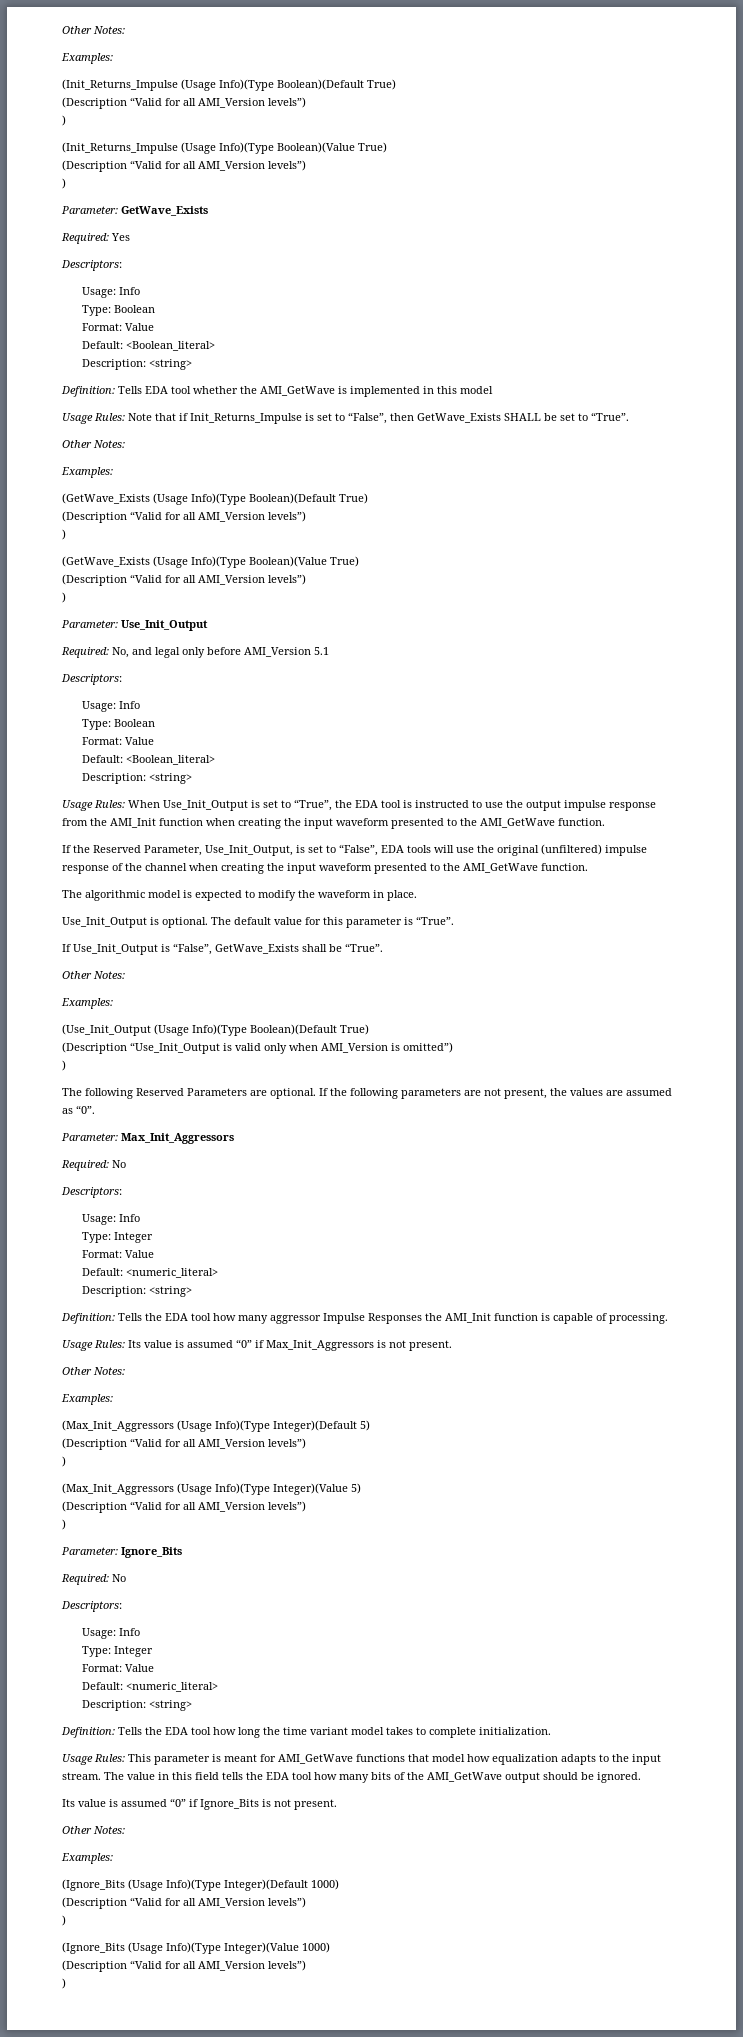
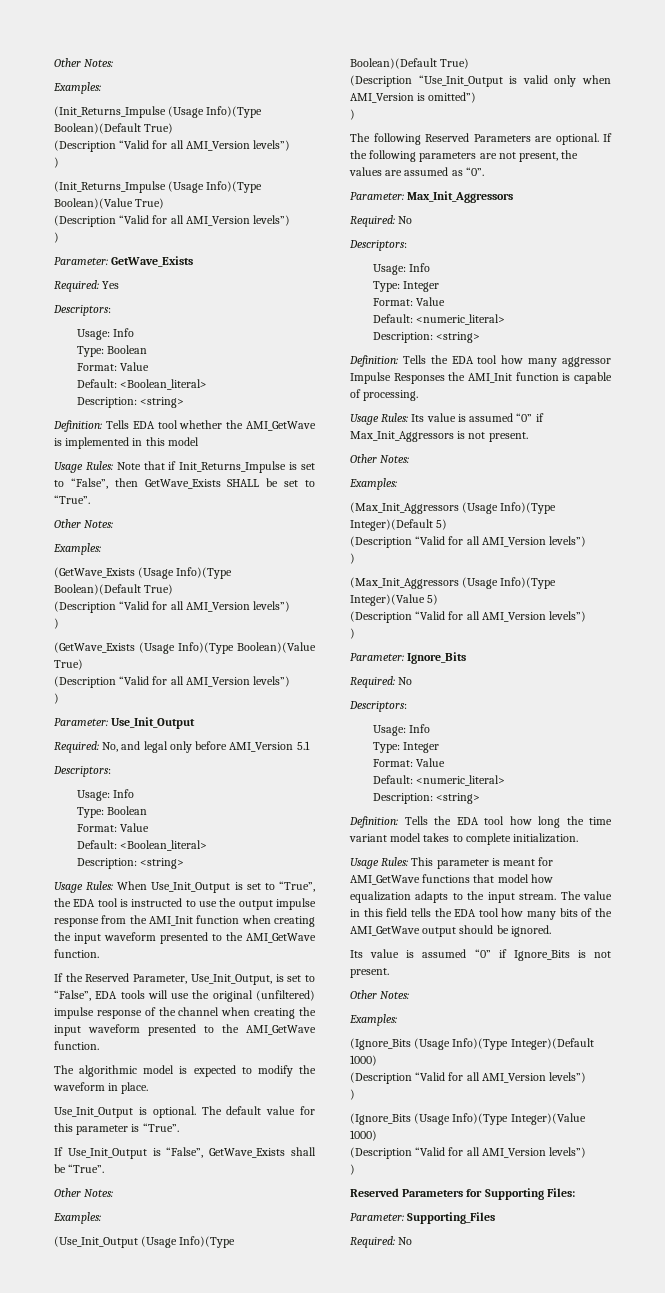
+ Reserved Parameters for Supporting Files:
+ Parameter: Supporting_Files
+ Required: No

